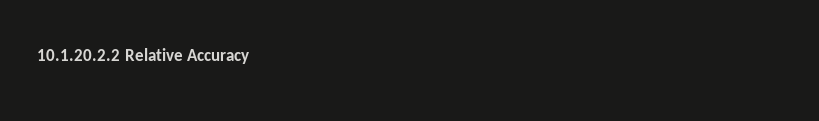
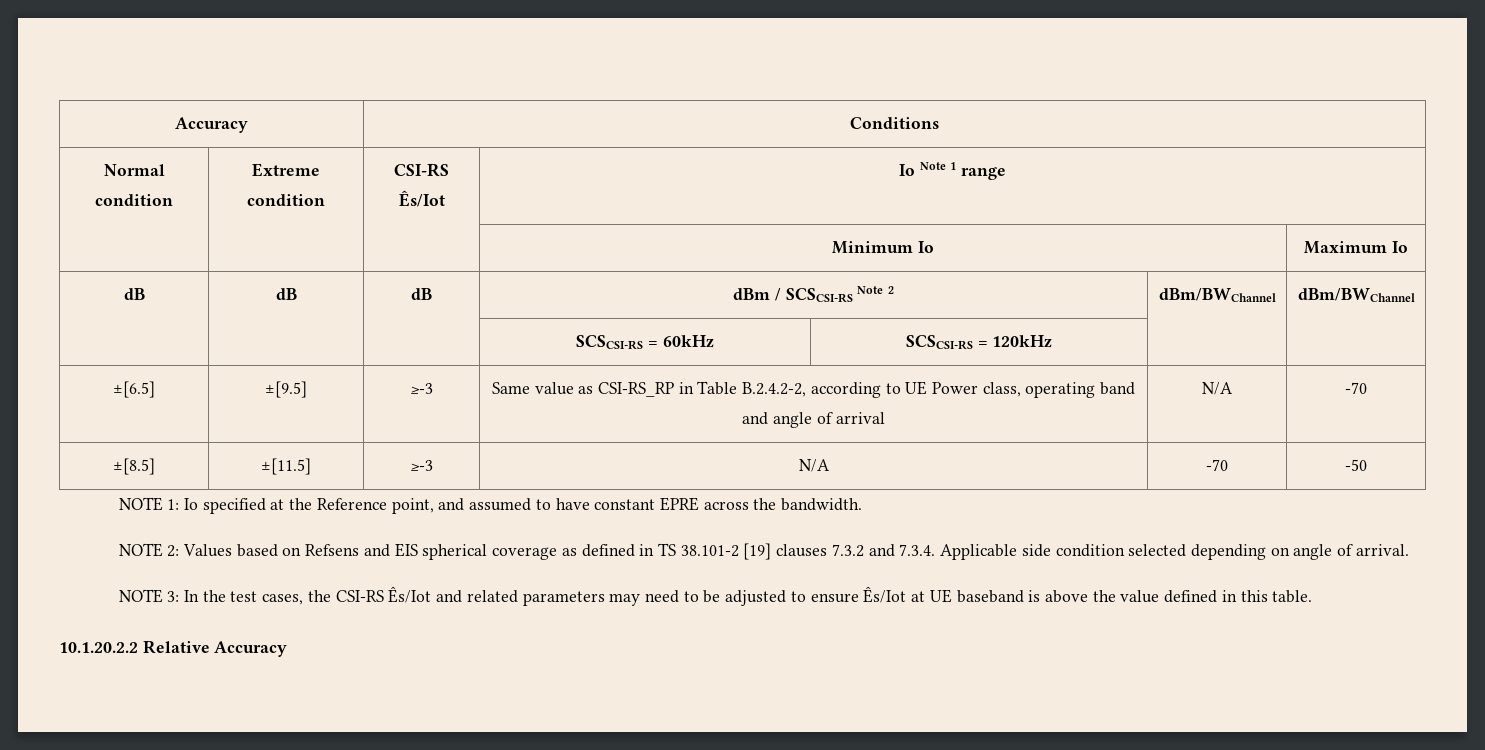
+ Accuracy | Conditions
+ Normal condition | Extreme condition | CSI-RS Ês/Iot | Io Note 1 range
+ | | | Minimum Io | Maximum Io
+ dB | dB | dB | dBm / SCSCSI-RS Note 2 | dBm/BWChannel | dBm/BWChannel
+ | | | SCSCSI-RS = 60kHz | SCSCSI-RS = 120kHz | |
+ ±[6.5] | ±[9.5] | ≥-3 | Same value as CSI-RS_RP in Table B.2.4.2-2, according to UE Power class, operating band and angle of arrival | N/A | -70
+ ±[8.5] | ±[11.5] | ≥-3 | N/A | -70 | -50
+ NOTE 1: Io specified at the Reference point, and assumed to have constant EPRE across the bandwidth.
+ NOTE 2: Values based on Refsens and EIS spherical coverage as defined in TS 38.101-2 [19] clauses 7.3.2 and 7.3.4. Applicable side condition selected depending on angle of arrival.
+ NOTE 3: In the test cases, the CSI-RS Ês/Iot and related parameters may need to be adjusted to ensure Ês/Iot at UE baseband is above the value defined in this table.

